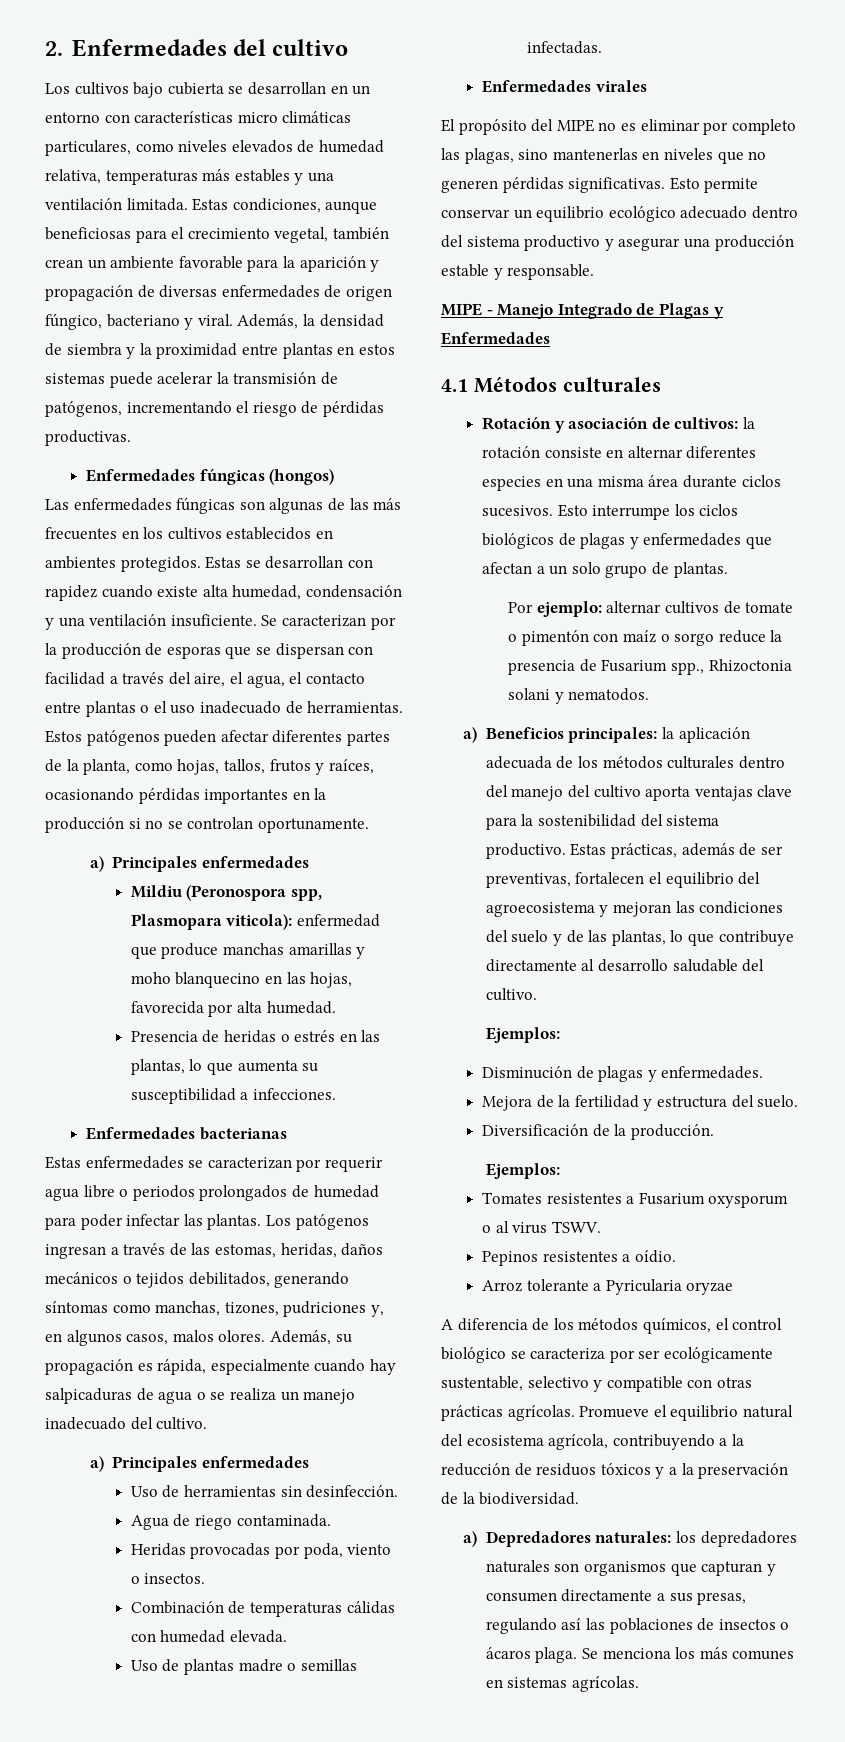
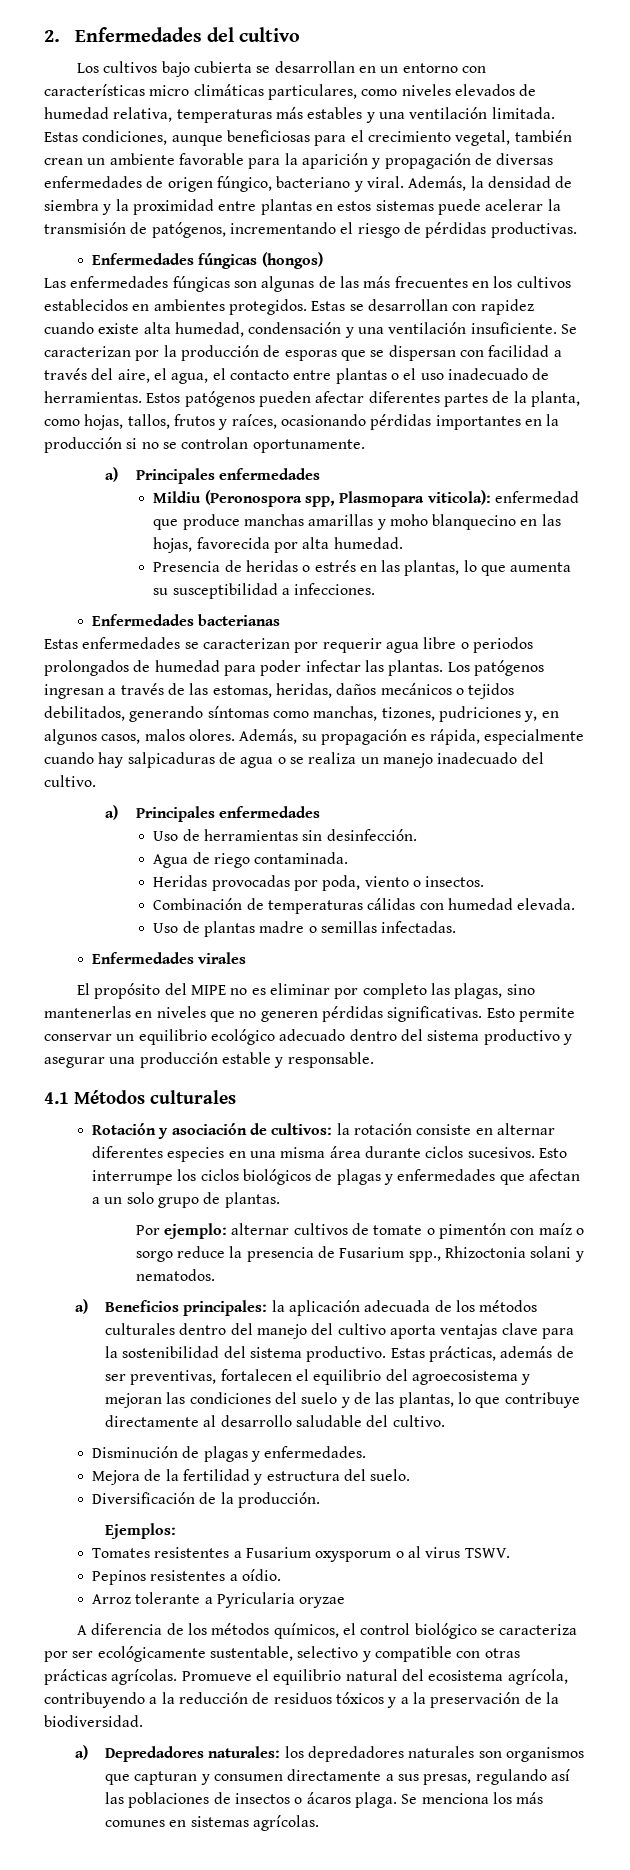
- MIPE - Manejo Integrado de Plagas y Enfermedades
  Estas prácticas, además de ser preventivas, fortalecen el equilibrio del agroecosistema y mejoran las condiciones del suelo y de las plantas, lo que contribuye directamente al desarrollo saludable del cultivo.
- Ejemplos:

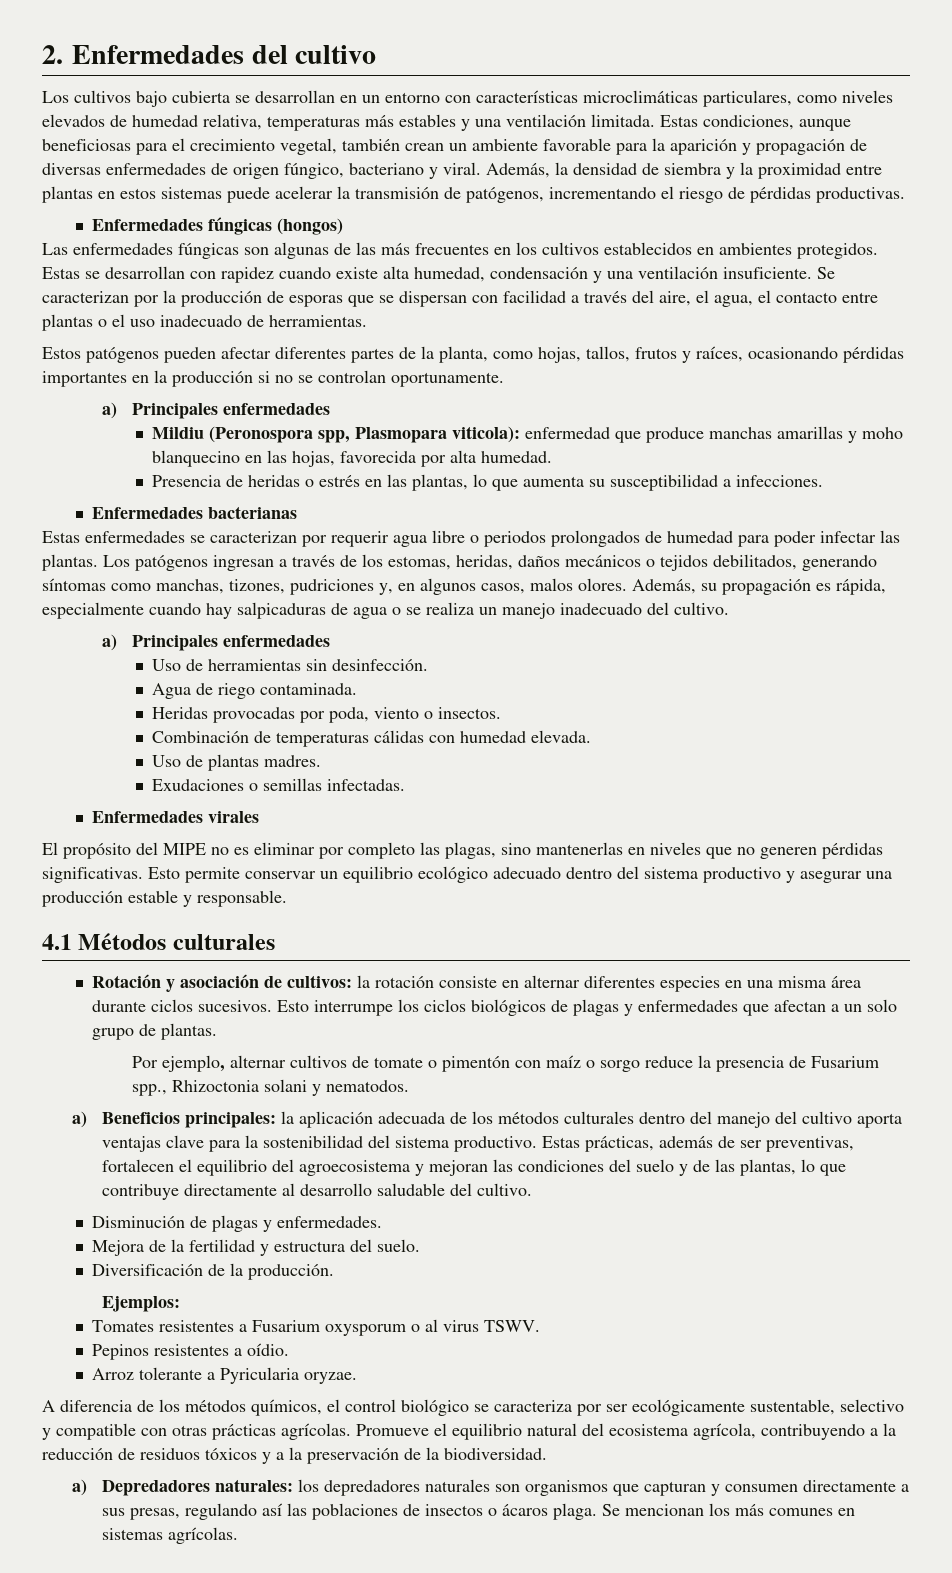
- Los cultivos bajo cubierta se desarrollan en un entorno con características micro climáticas particulares, como niveles elevados de humedad relativa, temperaturas más estables y una ventilación limitada.
+ Los cultivos bajo cubierta se desarrollan en un entorno con características microclimáticas particulares, como niveles elevados de humedad relativa, temperaturas más estables y una ventilación limitada.
- Se caracterizan por la producción de esporas que se dispersan con facilidad a través del aire, el agua, el contacto entre plantas o el uso inadecuado de herramientas. Estos patógenos pueden afectar diferentes partes de la planta, como hojas, tallos, frutos y raíces, ocasionando pérdidas importantes en la producción si no se controlan oportunamente.
+ Se caracterizan por la producción de esporas que se dispersan con facilidad a través del aire, el agua, el contacto entre plantas o el uso inadecuado de herramientas.
+ Estos patógenos pueden afectar diferentes partes de la planta, como hojas, tallos, frutos y raíces, ocasionando pérdidas importantes en la producción si no se controlan oportunamente.
- Los patógenos ingresan a través de las estomas, heridas, daños mecánicos o tejidos debilitados, generando síntomas como manchas, tizones, pudriciones y, en algunos casos, malos olores.
+ Los patógenos ingresan a través de los estomas, heridas, daños mecánicos o tejidos debilitados, generando síntomas como manchas, tizones, pudriciones y, en algunos casos, malos olores.
- Uso de plantas madre o semillas infectadas.
+ Uso de plantas madres.
+ Exudaciones o semillas infectadas.
- Por ejemplo: alternar cultivos de tomate o pimentón con maíz o sorgo reduce la presencia de Fusarium spp., Rhizoctonia solani y nematodos.
+ Por ejemplo, alternar cultivos de tomate o pimentón con maíz o sorgo reduce la presencia de Fusarium spp., Rhizoctonia solani y nematodos.
- Arroz tolerante a Pyricularia oryzae
+ Arroz tolerante a Pyricularia oryzae.
- Se menciona los más comunes en sistemas agrícolas.
+ Se mencionan los más comunes en sistemas agrícolas.

